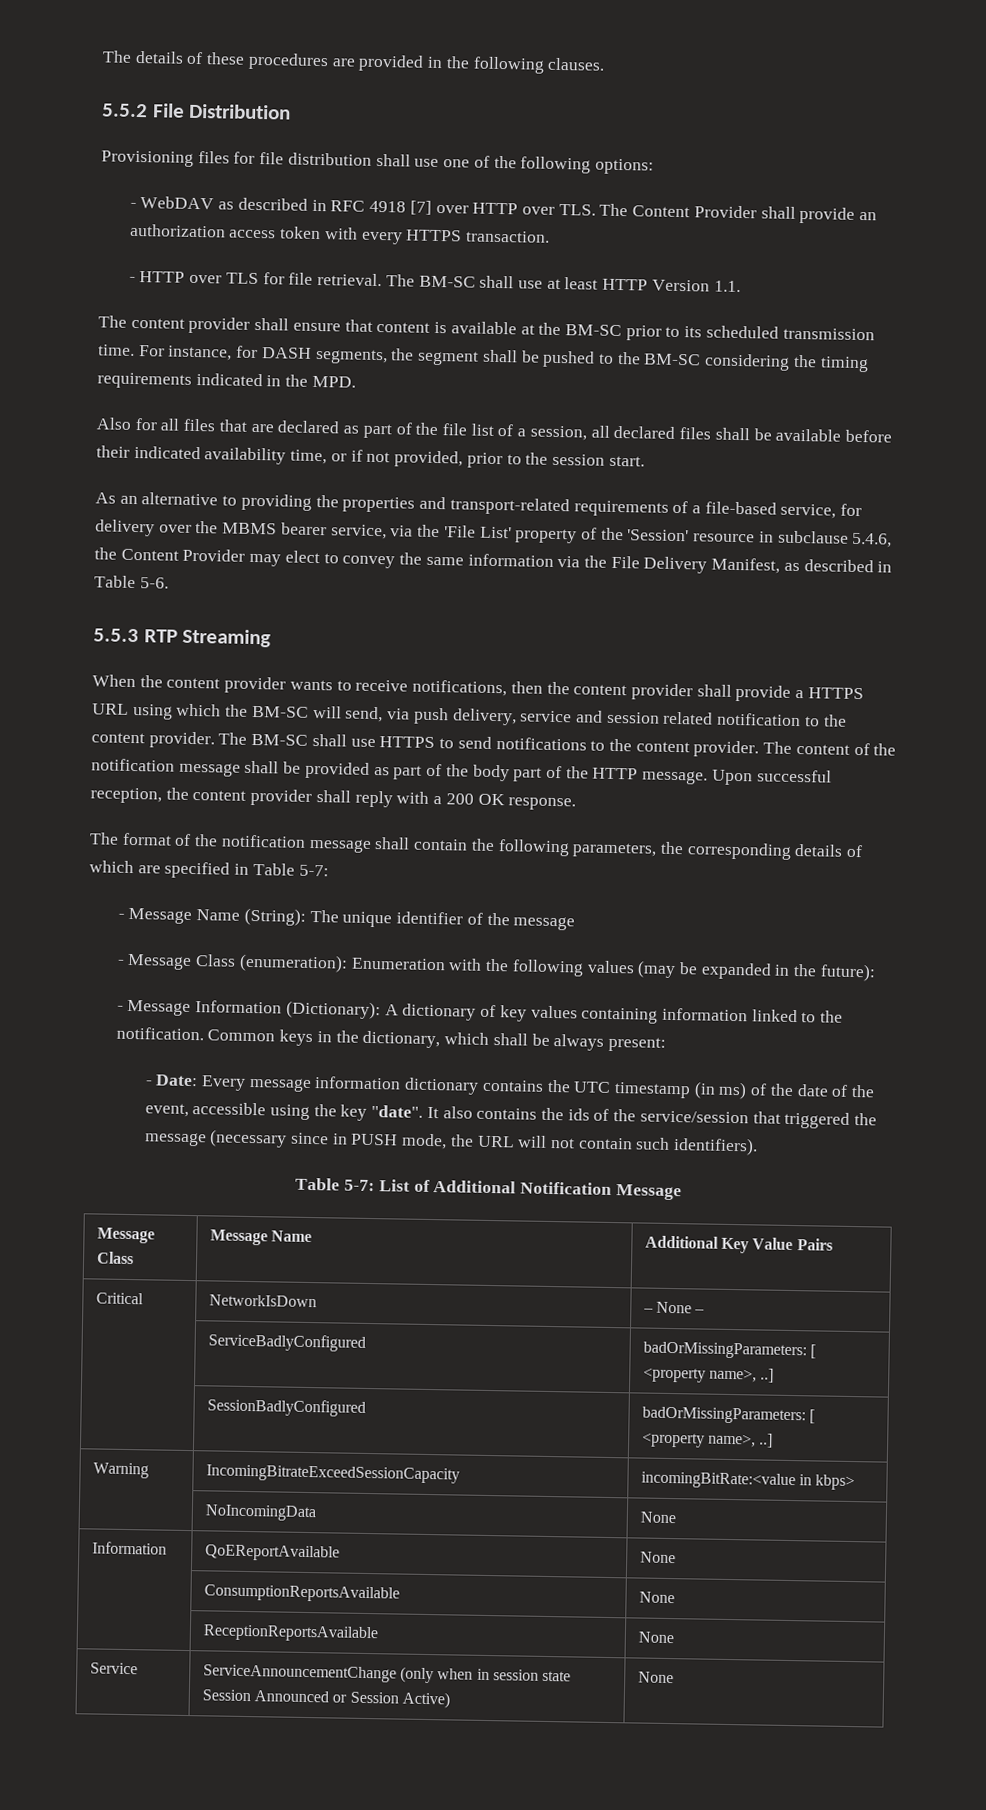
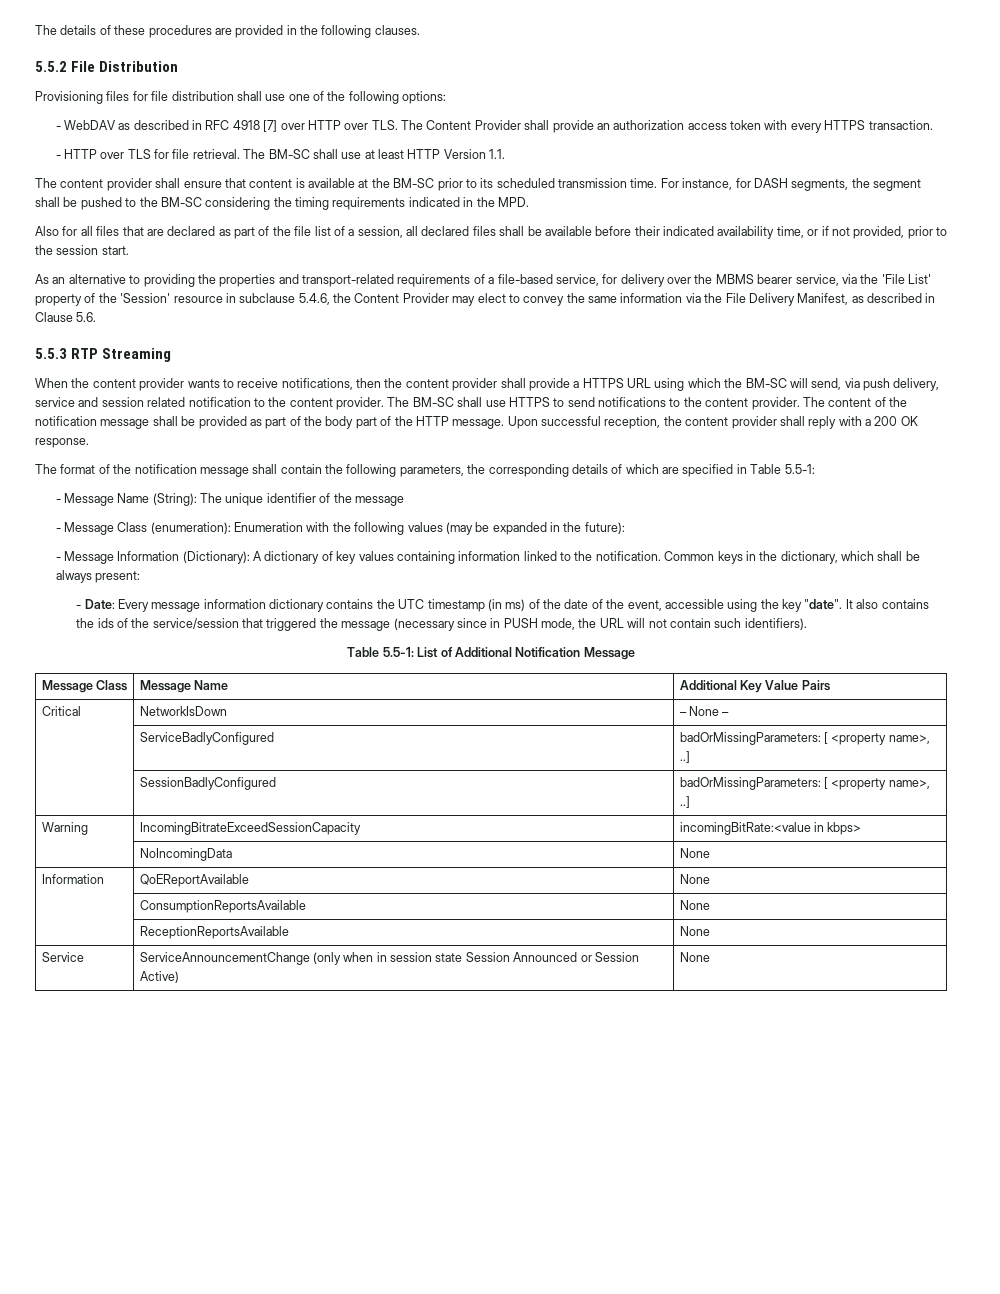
- As an alternative to providing the properties and transport-related requirements of a file-based service, for delivery over the MBMS bearer service, via the 'File List' property of the 'Session' resource in subclause 5.4.6, the Content Provider may elect to convey the same information via the File Delivery Manifest, as described in Table 5-6.
+ As an alternative to providing the properties and transport-related requirements of a file-based service, for delivery over the MBMS bearer service, via the 'File List' property of the 'Session' resource in subclause 5.4.6, the Content Provider may elect to convey the same information via the File Delivery Manifest, as described in Clause 5.6.
- The format of the notification message shall contain the following parameters, the corresponding details of which are specified in Table 5-7:
+ The format of the notification message shall contain the following parameters, the corresponding details of which are specified in Table 5.5-1:
- Table 5-7: List of Additional Notification Message
+ Table 5.5-1: List of Additional Notification Message

